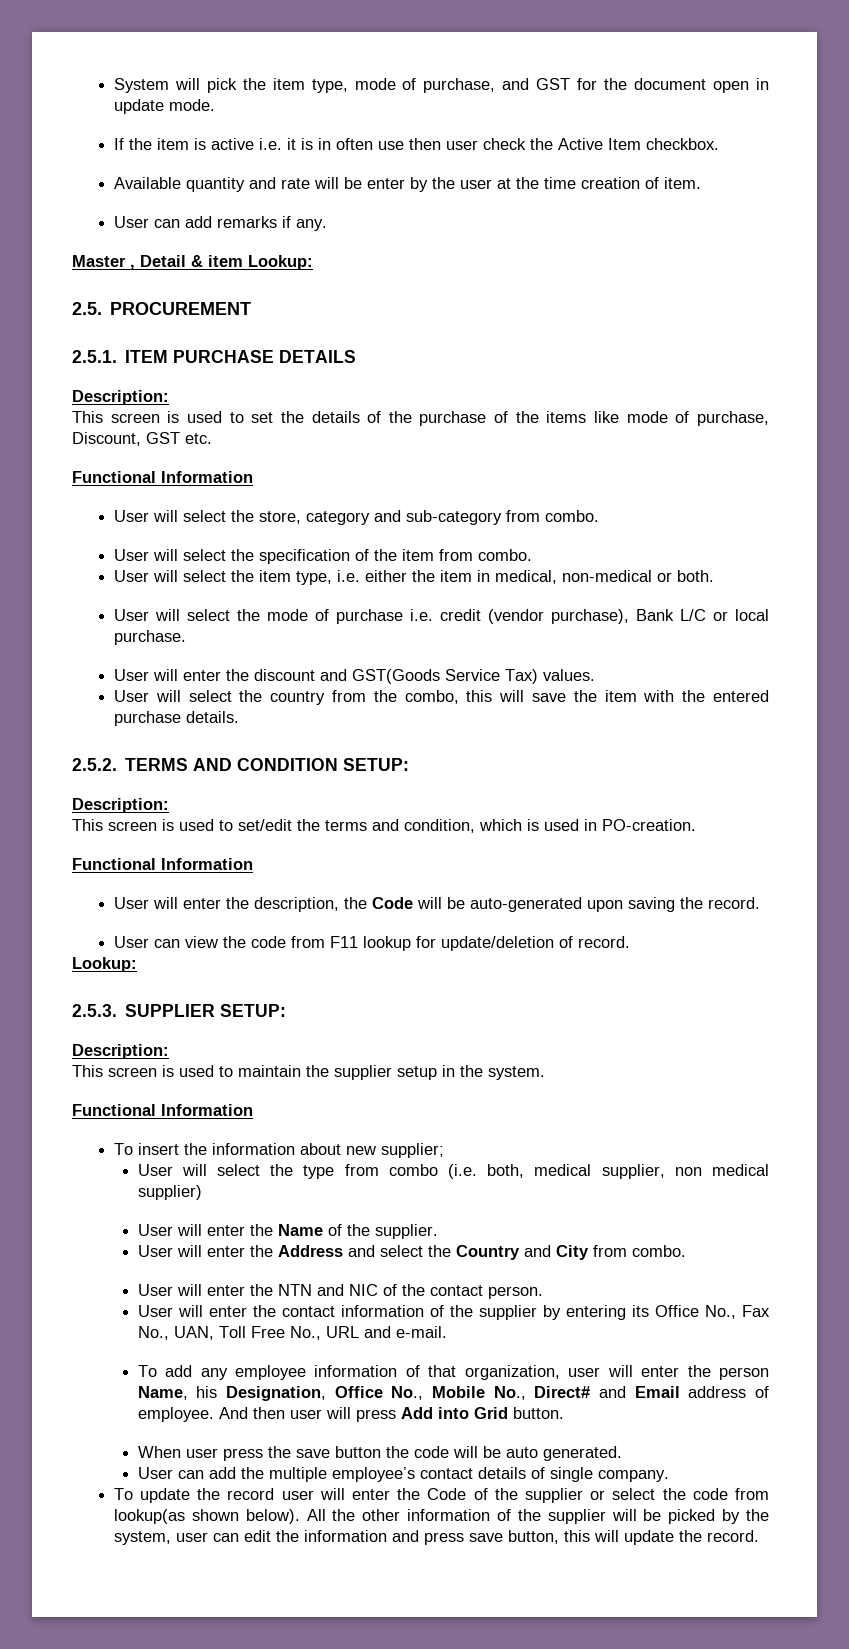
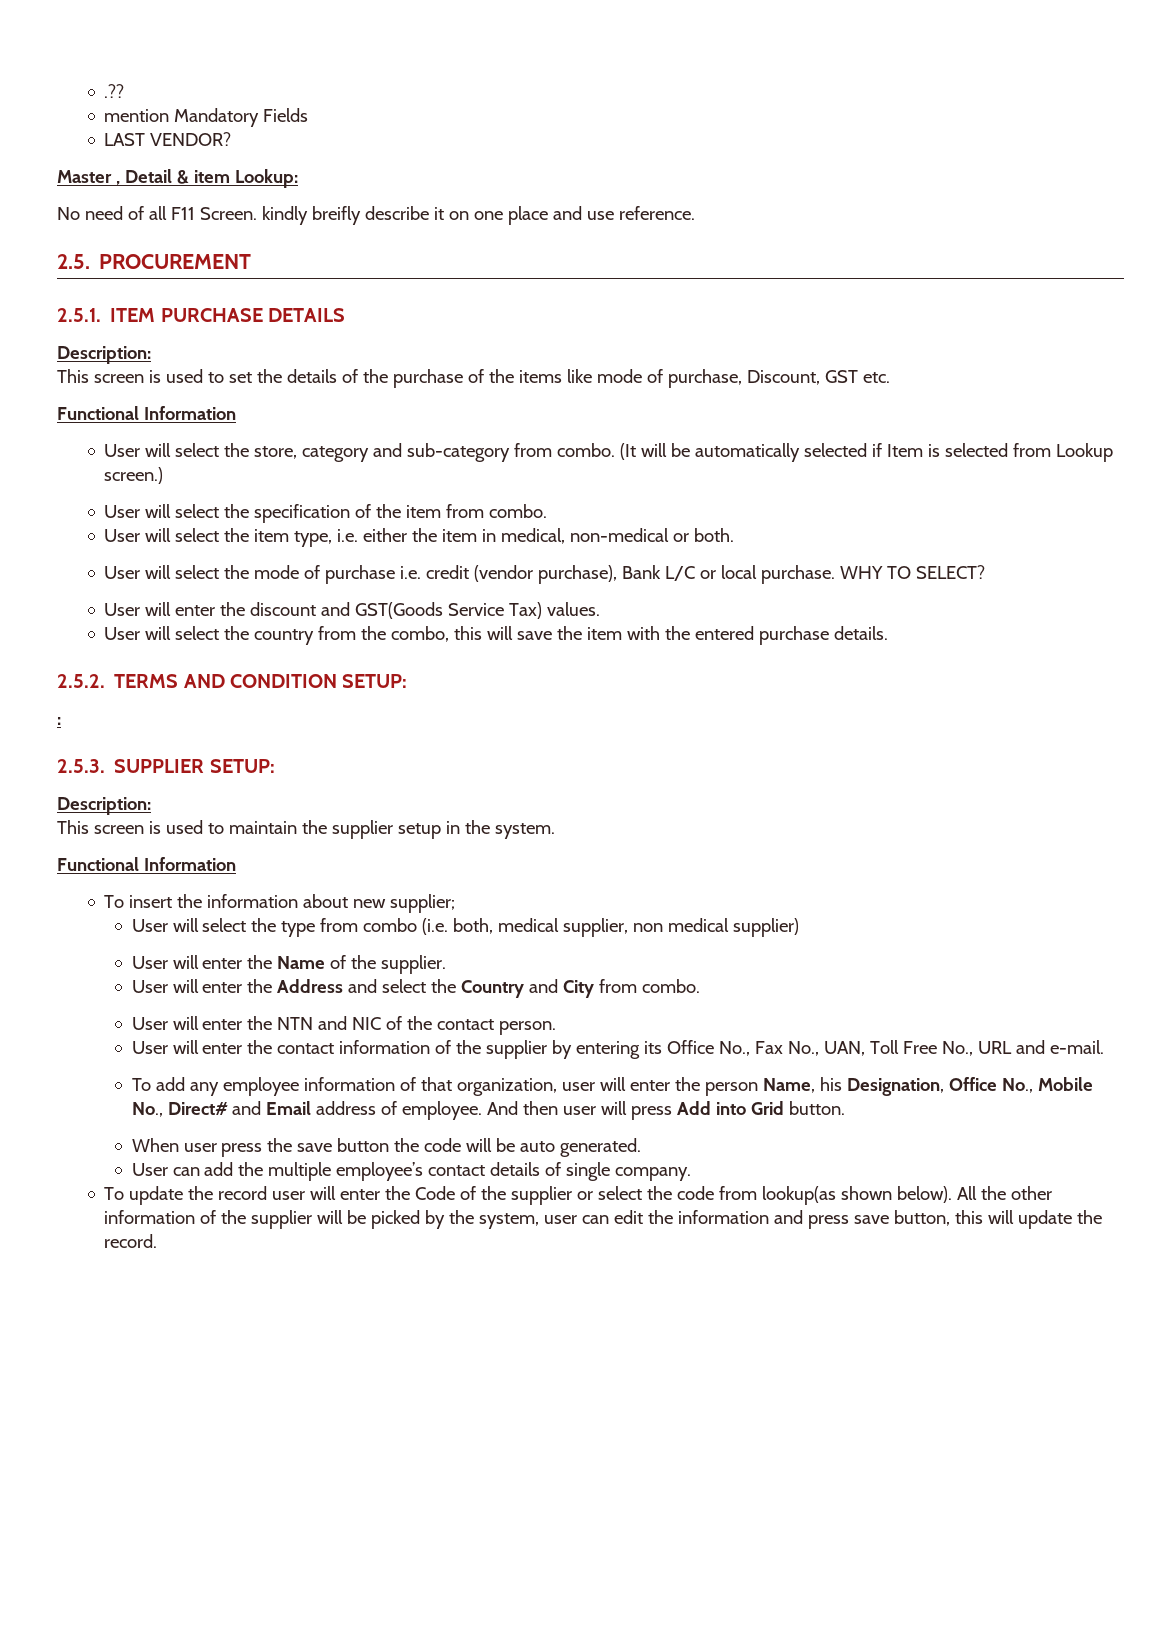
- System will pick the item type, mode of purchase, and GST for the document open in update mode.
- If the item is active i.e. it is in often use then user check the Active Item checkbox.
- Available quantity and rate will be enter by the user at the time creation of item.
- User can add remarks if any.
+ .??
+ mention Mandatory Fields
+ LAST VENDOR?
+ No need of all F11 Screen. kindly breifly describe it on one place and use reference.
+ (It will be automatically selected if Item is selected from Lookup screen.)
+ WHY TO SELECT?
  2.5.2. TERMS AND CONDITION SETUP:
- Description:
- This screen is used to set/edit the terms and condition, which is used in PO-creation.
- Functional Information
- User will enter the description, the Code will be auto-generated upon saving the record.
- User can view the code from F11 lookup for update/deletion of record.
- Lookup:
+ :

